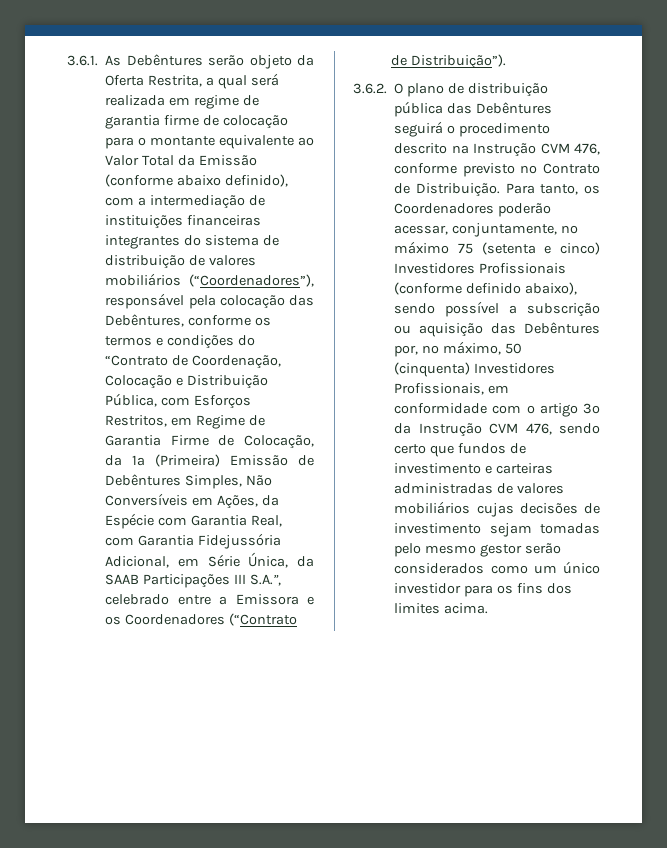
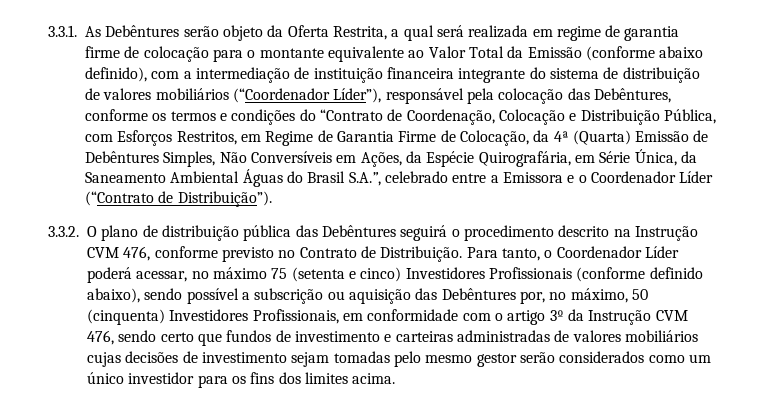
- 3.6.1. As Debêntures serão objeto da Oferta Restrita, a qual será realizada em regime de garantia firme de colocação para o montante equivalente ao Valor Total da Emissão (conforme abaixo definido), com a intermediação de instituições financeiras integrantes do sistema de distribuição de valores mobiliários (“Coordenadores”), responsável pela colocação das Debêntures, conforme os termos e condições do “Contrato de Coordenação, Colocação e Distribuição Pública, com Esforços Restritos, em Regime de Garantia Firme de Colocação, da 1ª (Primeira) Emissão de Debêntures Simples, Não Conversíveis em Ações, da Espécie com Garantia Real, com Garantia Fidejussória Adicional, em Série Única, da SAAB Participações III S.A.”, celebrado entre a Emissora e os Coordenadores (“Contrato de Distribuição”).
+ 3.3.1. As Debêntures serão objeto da Oferta Restrita, a qual será realizada em regime de garantia firme de colocação para o montante equivalente ao Valor Total da Emissão (conforme abaixo definido), com a intermediação de instituição financeira integrante do sistema de distribuição de valores mobiliários (“Coordenador Líder”), responsável pela colocação das Debêntures, conforme os termos e condições do “Contrato de Coordenação, Colocação e Distribuição Pública, com Esforços Restritos, em Regime de Garantia Firme de Colocação, da 4ª (Quarta) Emissão de Debêntures Simples, Não Conversíveis em Ações, da Espécie Quirografária, em Série Única, da Saneamento Ambiental Águas do Brasil S.A.”, celebrado entre a Emissora e o Coordenador Líder (“Contrato de Distribuição”).
- 3.6.2. O plano de distribuição pública das Debêntures seguirá o procedimento descrito na Instrução CVM 476, conforme previsto no Contrato de Distribuição.
+ 3.3.2. O plano de distribuição pública das Debêntures seguirá o procedimento descrito na Instrução CVM 476, conforme previsto no Contrato de Distribuição.
- Para tanto, os Coordenadores poderão acessar, conjuntamente, no máximo 75 (setenta e cinco) Investidores Profissionais (conforme definido abaixo), sendo possível a subscrição ou aquisição das Debêntures por, no máximo, 50 (cinquenta) Investidores Profissionais, em conformidade com o artigo 3º da Instrução CVM 476, sendo certo que fundos de investimento e carteiras administradas de valores mobiliários cujas decisões de investimento sejam tomadas pelo mesmo gestor serão considerados como um único investidor para os fins dos limites acima.
+ Para tanto, o Coordenador Líder poderá acessar, no máximo 75 (setenta e cinco) Investidores Profissionais (conforme definido abaixo), sendo possível a subscrição ou aquisição das Debêntures por, no máximo, 50 (cinquenta) Investidores Profissionais, em conformidade com o artigo 3º da Instrução CVM 476, sendo certo que fundos de investimento e carteiras administradas de valores mobiliários cujas decisões de investimento sejam tomadas pelo mesmo gestor serão considerados como um único investidor para os fins dos limites acima.

